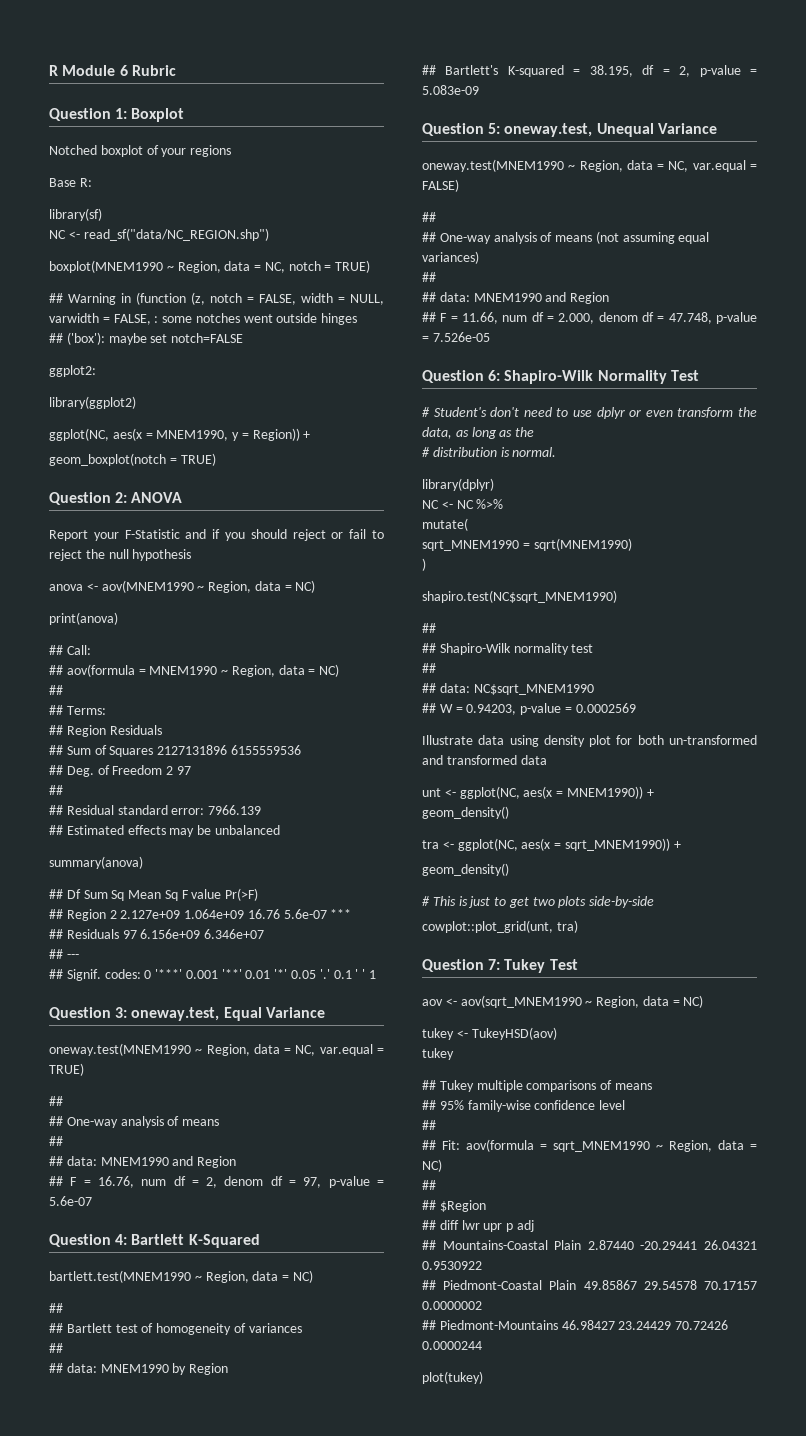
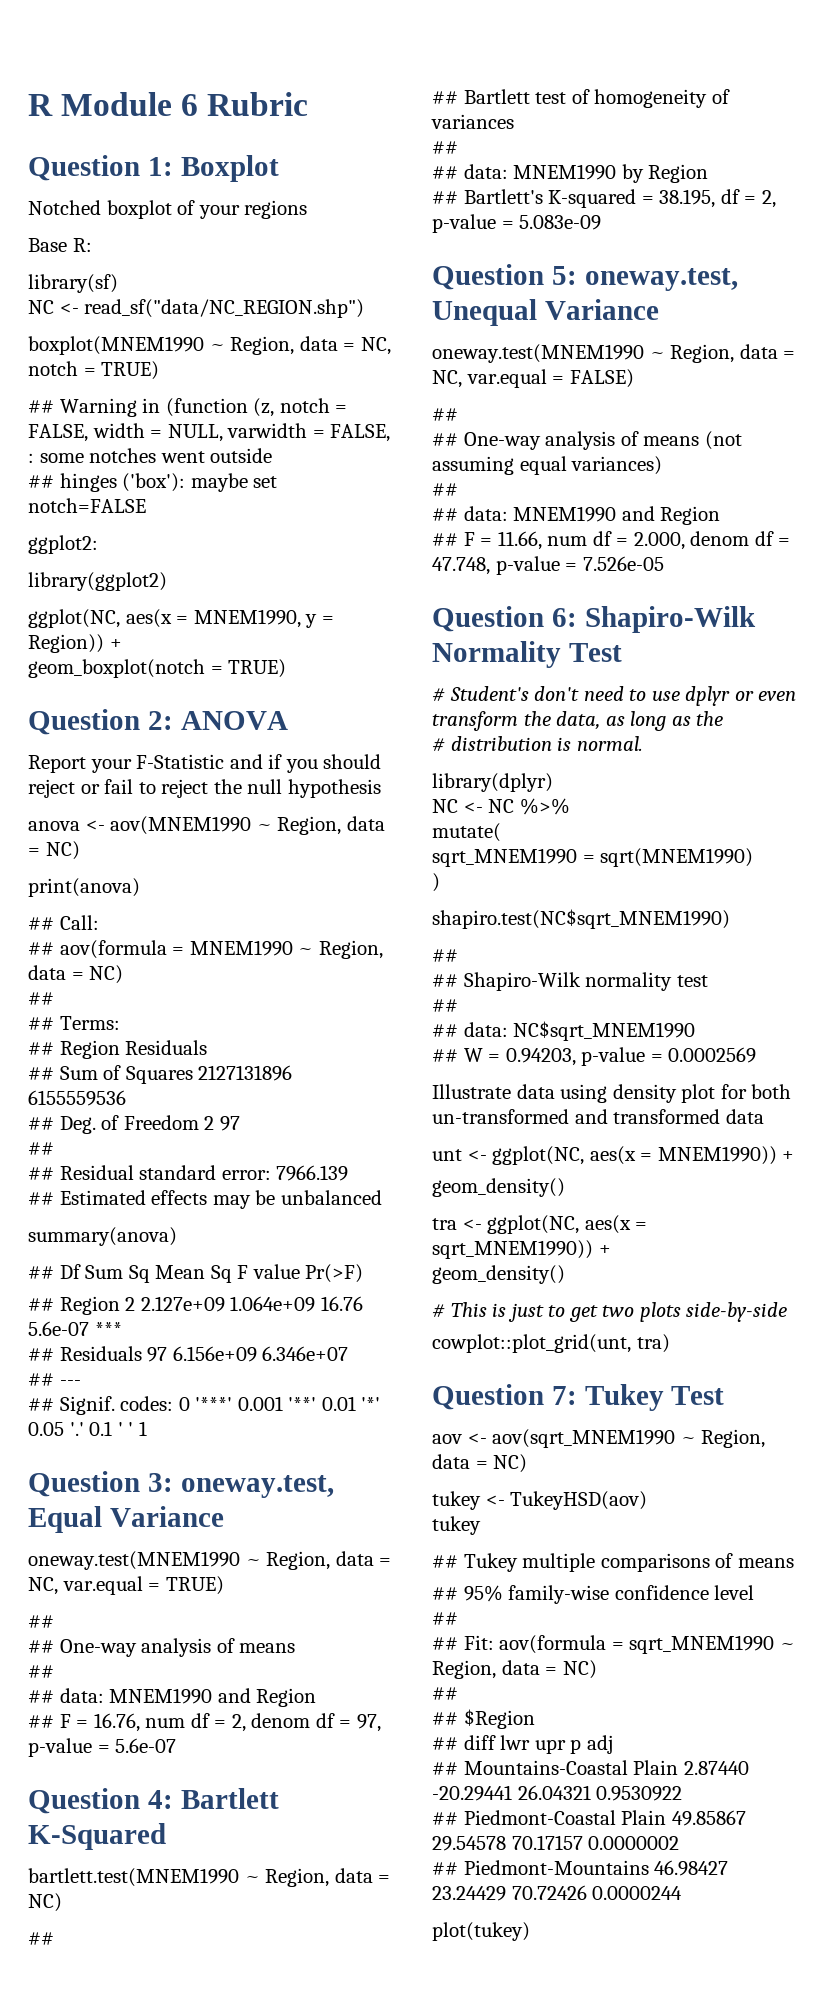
- ## Warning in (function (z, notch = FALSE, width = NULL, varwidth = FALSE, : some notches went outside hinges
- ## ('box'): maybe set notch=FALSE
+ ## Warning in (function (z, notch = FALSE, width = NULL, varwidth = FALSE, : some notches went outside
+ ## hinges ('box'): maybe set notch=FALSE

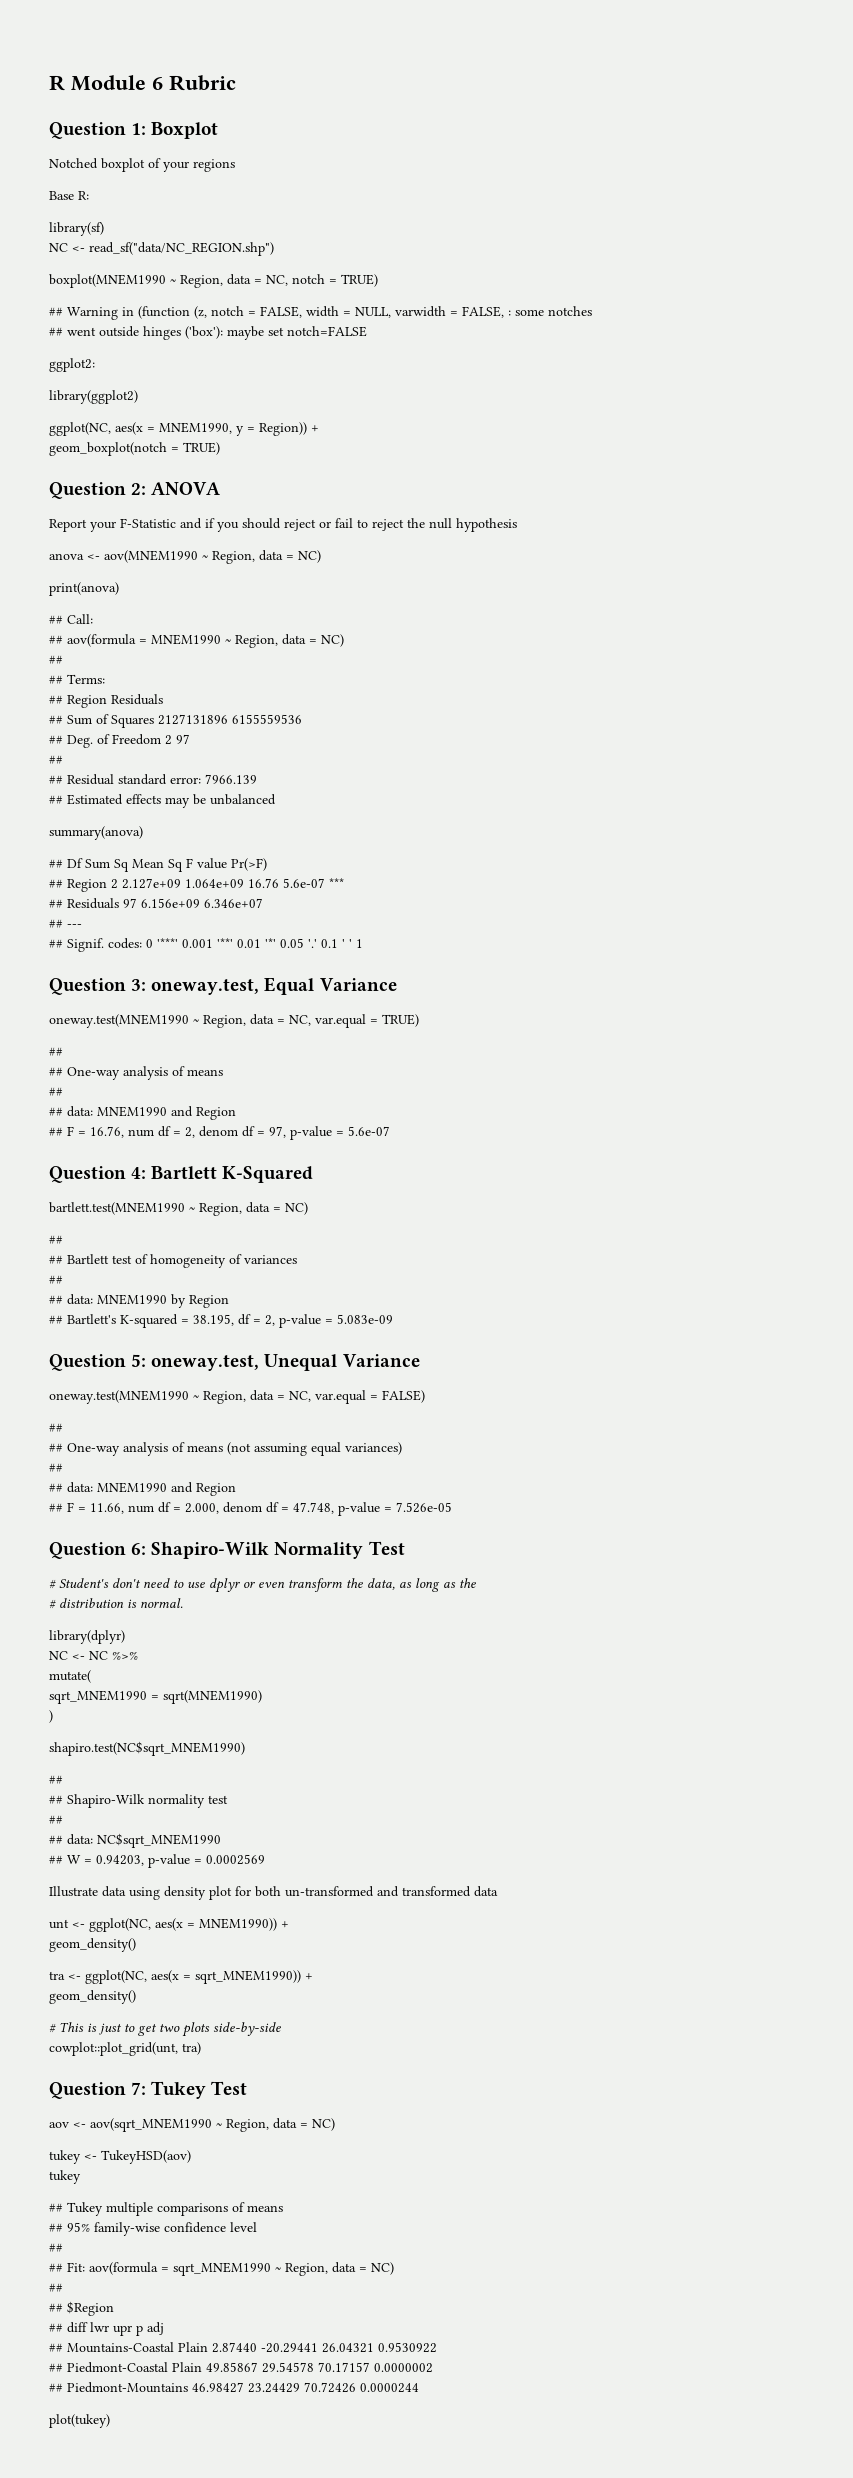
- ## Warning in (function (z, notch = FALSE, width = NULL, varwidth = FALSE, : some notches went outside
- ## hinges ('box'): maybe set notch=FALSE
+ ## Warning in (function (z, notch = FALSE, width = NULL, varwidth = FALSE, : some notches
+ ## went outside hinges ('box'): maybe set notch=FALSE

